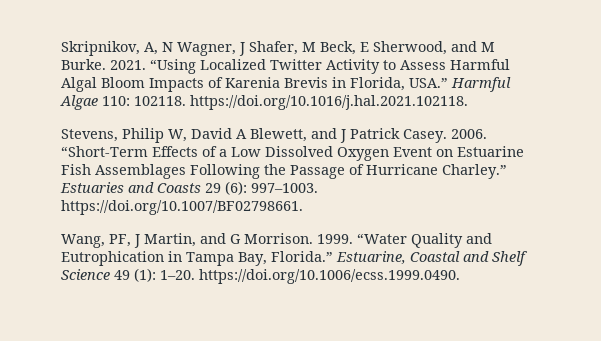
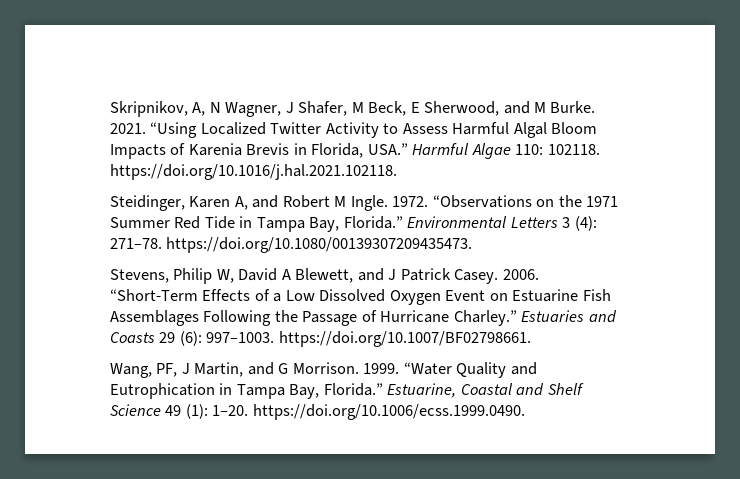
+ Steidinger, Karen A, and Robert M Ingle. 1972. “Observations on the 1971 Summer Red Tide in Tampa Bay, Florida.” Environmental Letters 3 (4): 271–78. https://doi.org/10.1080/00139307209435473.

